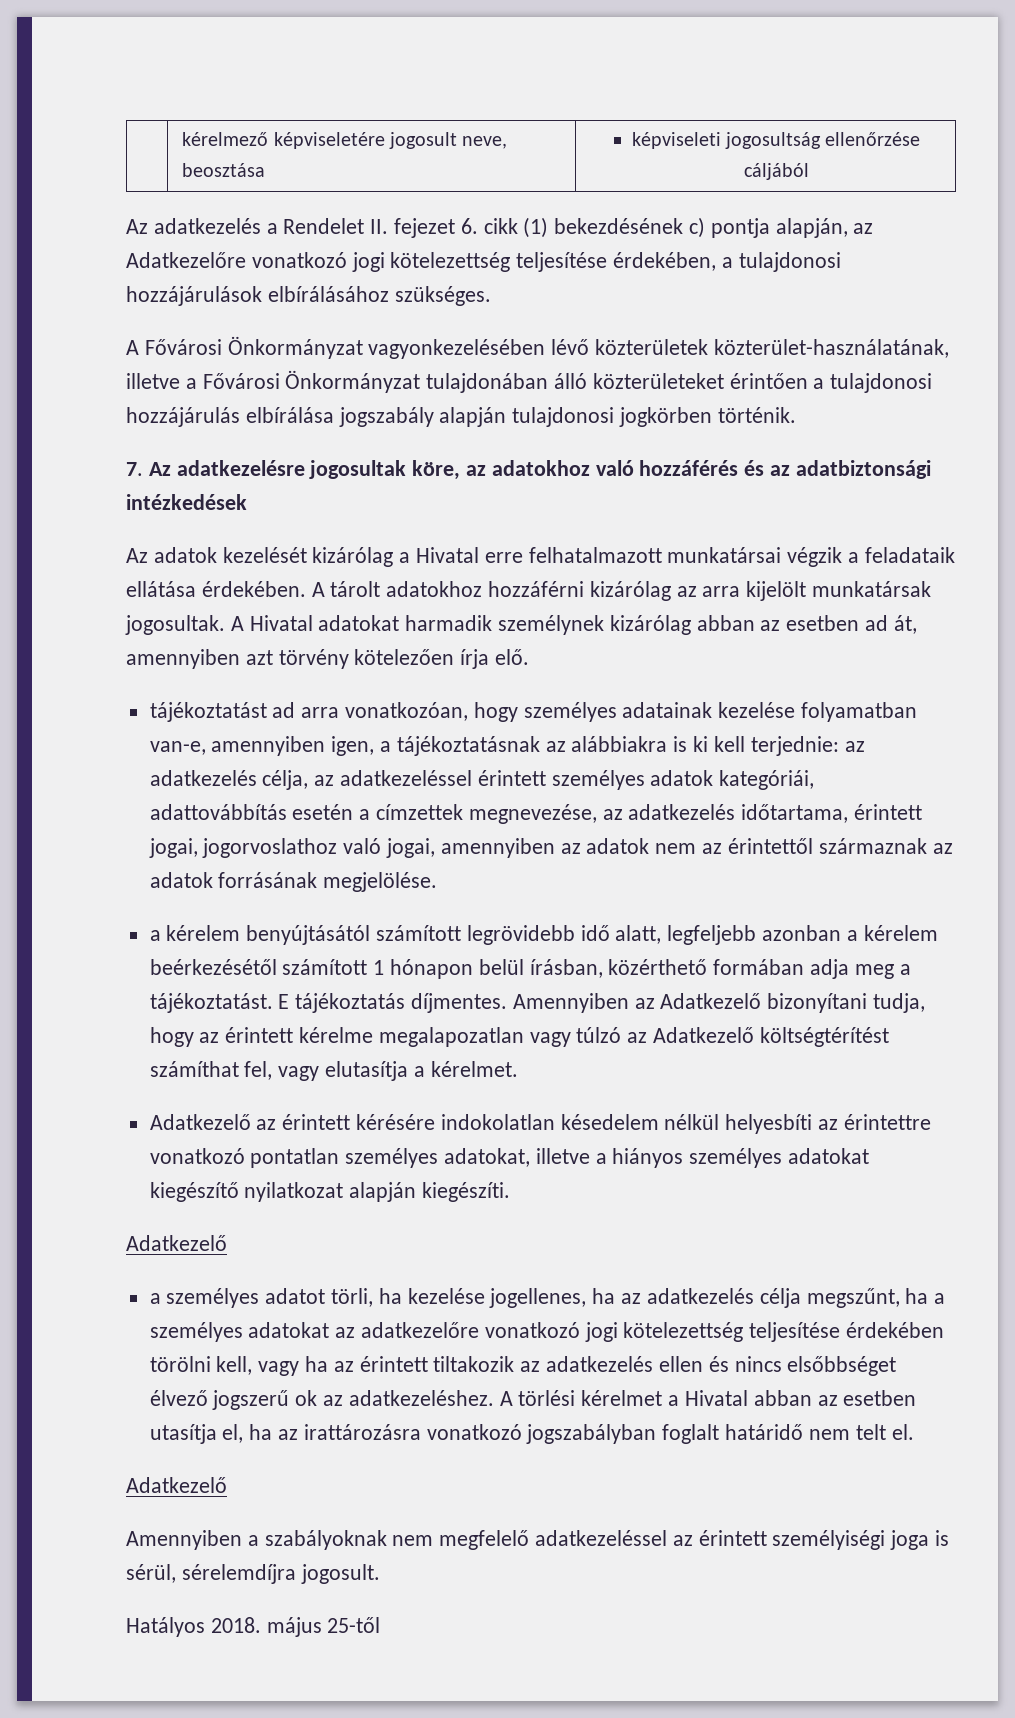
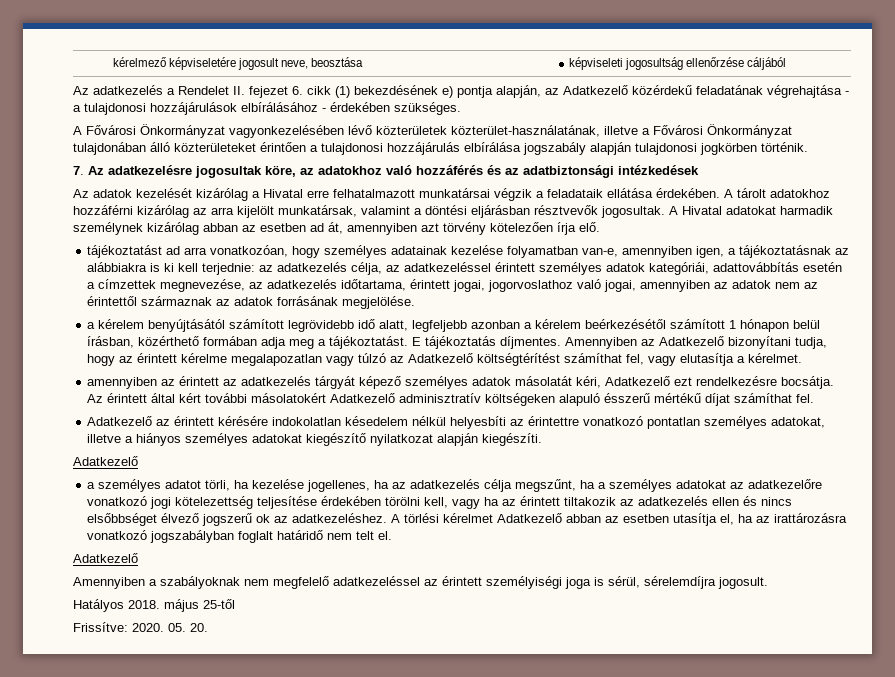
- Az adatkezelés a Rendelet II. fejezet 6. cikk (1) bekezdésének c) pontja alapján, az Adatkezelőre vonatkozó jogi kötelezettség teljesítése érdekében, a tulajdonosi hozzájárulások elbírálásához szükséges.
+ Az adatkezelés a Rendelet II. fejezet 6. cikk (1) bekezdésének e) pontja alapján, az Adatkezelő közérdekű feladatának végrehajtása - a tulajdonosi hozzájárulások elbírálásához - érdekében szükséges.
- A tárolt adatokhoz hozzáférni kizárólag az arra kijelölt munkatársak jogosultak.
+ A tárolt adatokhoz hozzáférni kizárólag az arra kijelölt munkatársak, valamint a döntési eljárásban résztvevők jogosultak.
+ amennyiben az érintett az adatkezelés tárgyát képező személyes adatok másolatát kéri, Adatkezelő ezt rendelkezésre bocsátja. Az érintett által kért további másolatokért Adatkezelő adminisztratív költségeken alapuló ésszerű mértékű díjat számíthat fel.
- A törlési kérelmet a Hivatal abban az esetben utasítja el, ha az irattározásra vonatkozó jogszabályban foglalt határidő nem telt el.
+ A törlési kérelmet Adatkezelő abban az esetben utasítja el, ha az irattározásra vonatkozó jogszabályban foglalt határidő nem telt el.
+ Frissítve: 2020. 05. 20.

